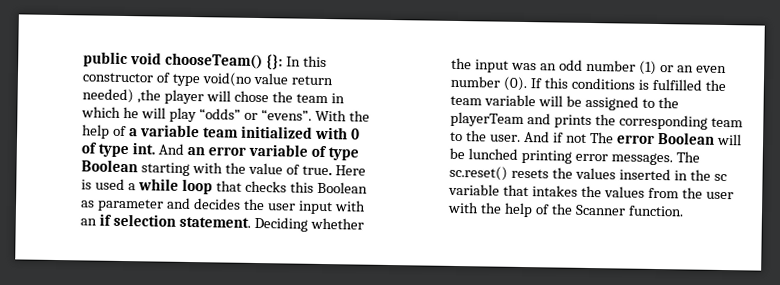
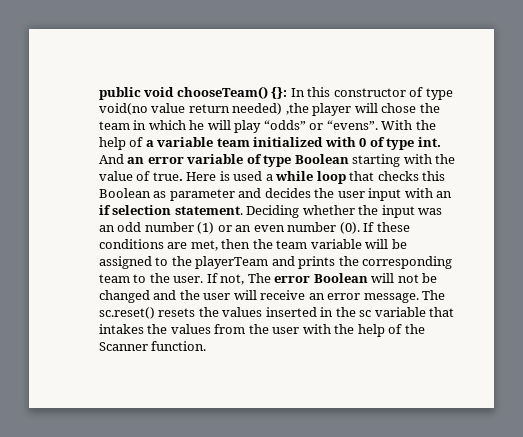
- If this conditions is fulfilled the team variable will be assigned to the playerTeam and prints the corresponding team to the user.
+ If these conditions are met, then the team variable will be assigned to the playerTeam and prints the corresponding team to the user.
- And if not The error Boolean will be lunched printing error messages.
+ If not, The error Boolean will not be changed and the user will receive an error message.

